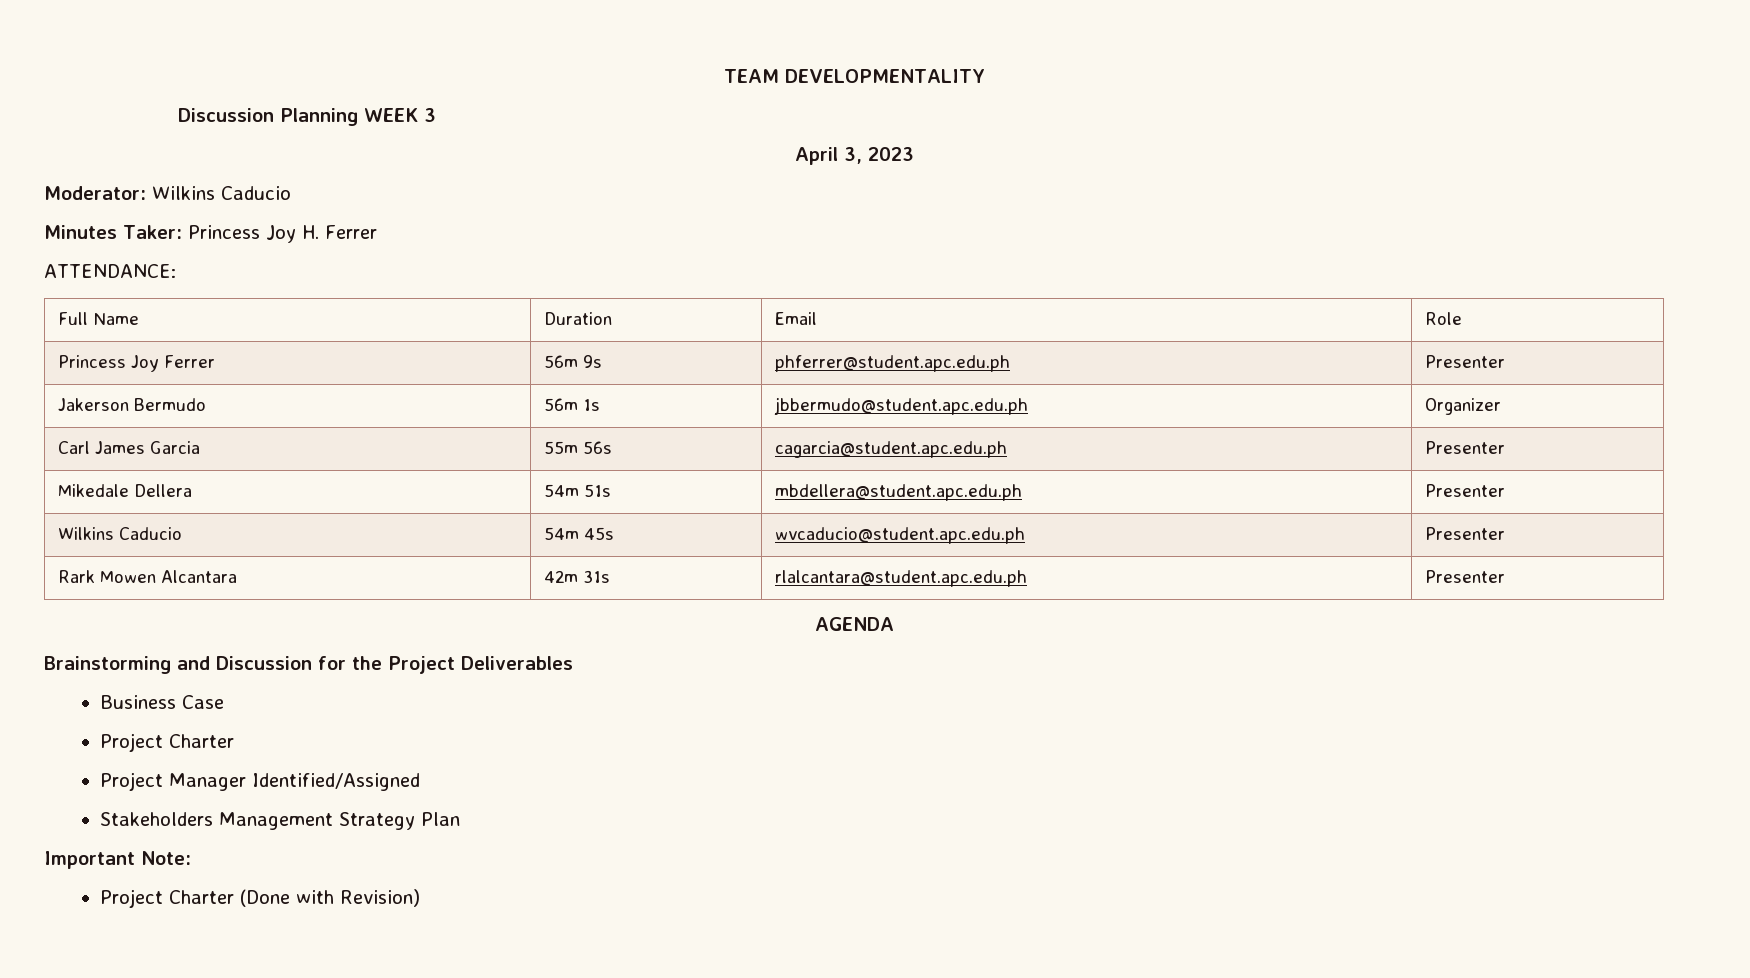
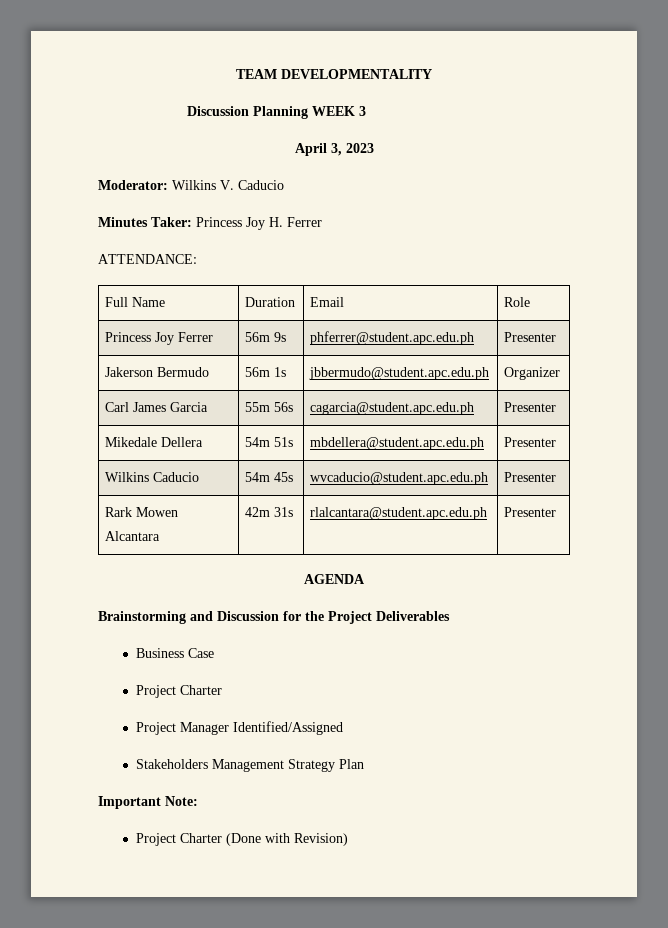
- Moderator: Wilkins Caducio
+ Moderator: Wilkins V. Caducio

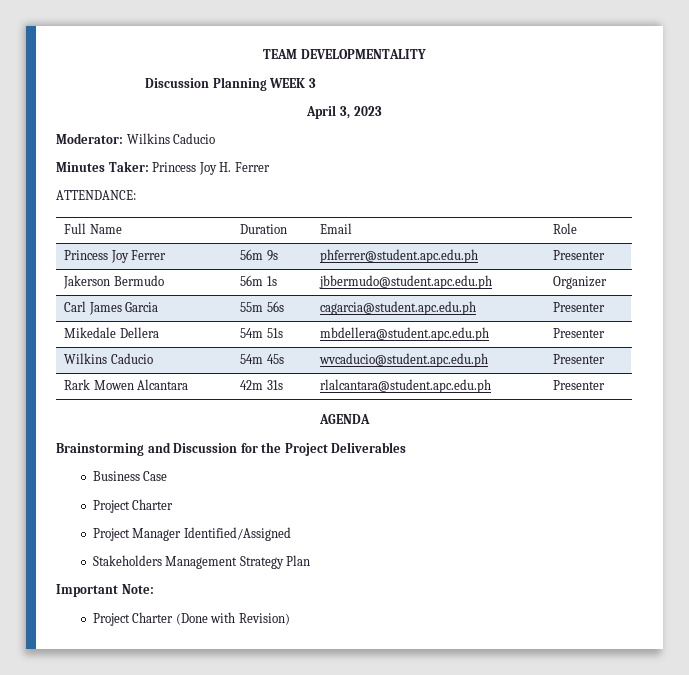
- Moderator: Wilkins V. Caducio
+ Moderator: Wilkins Caducio

